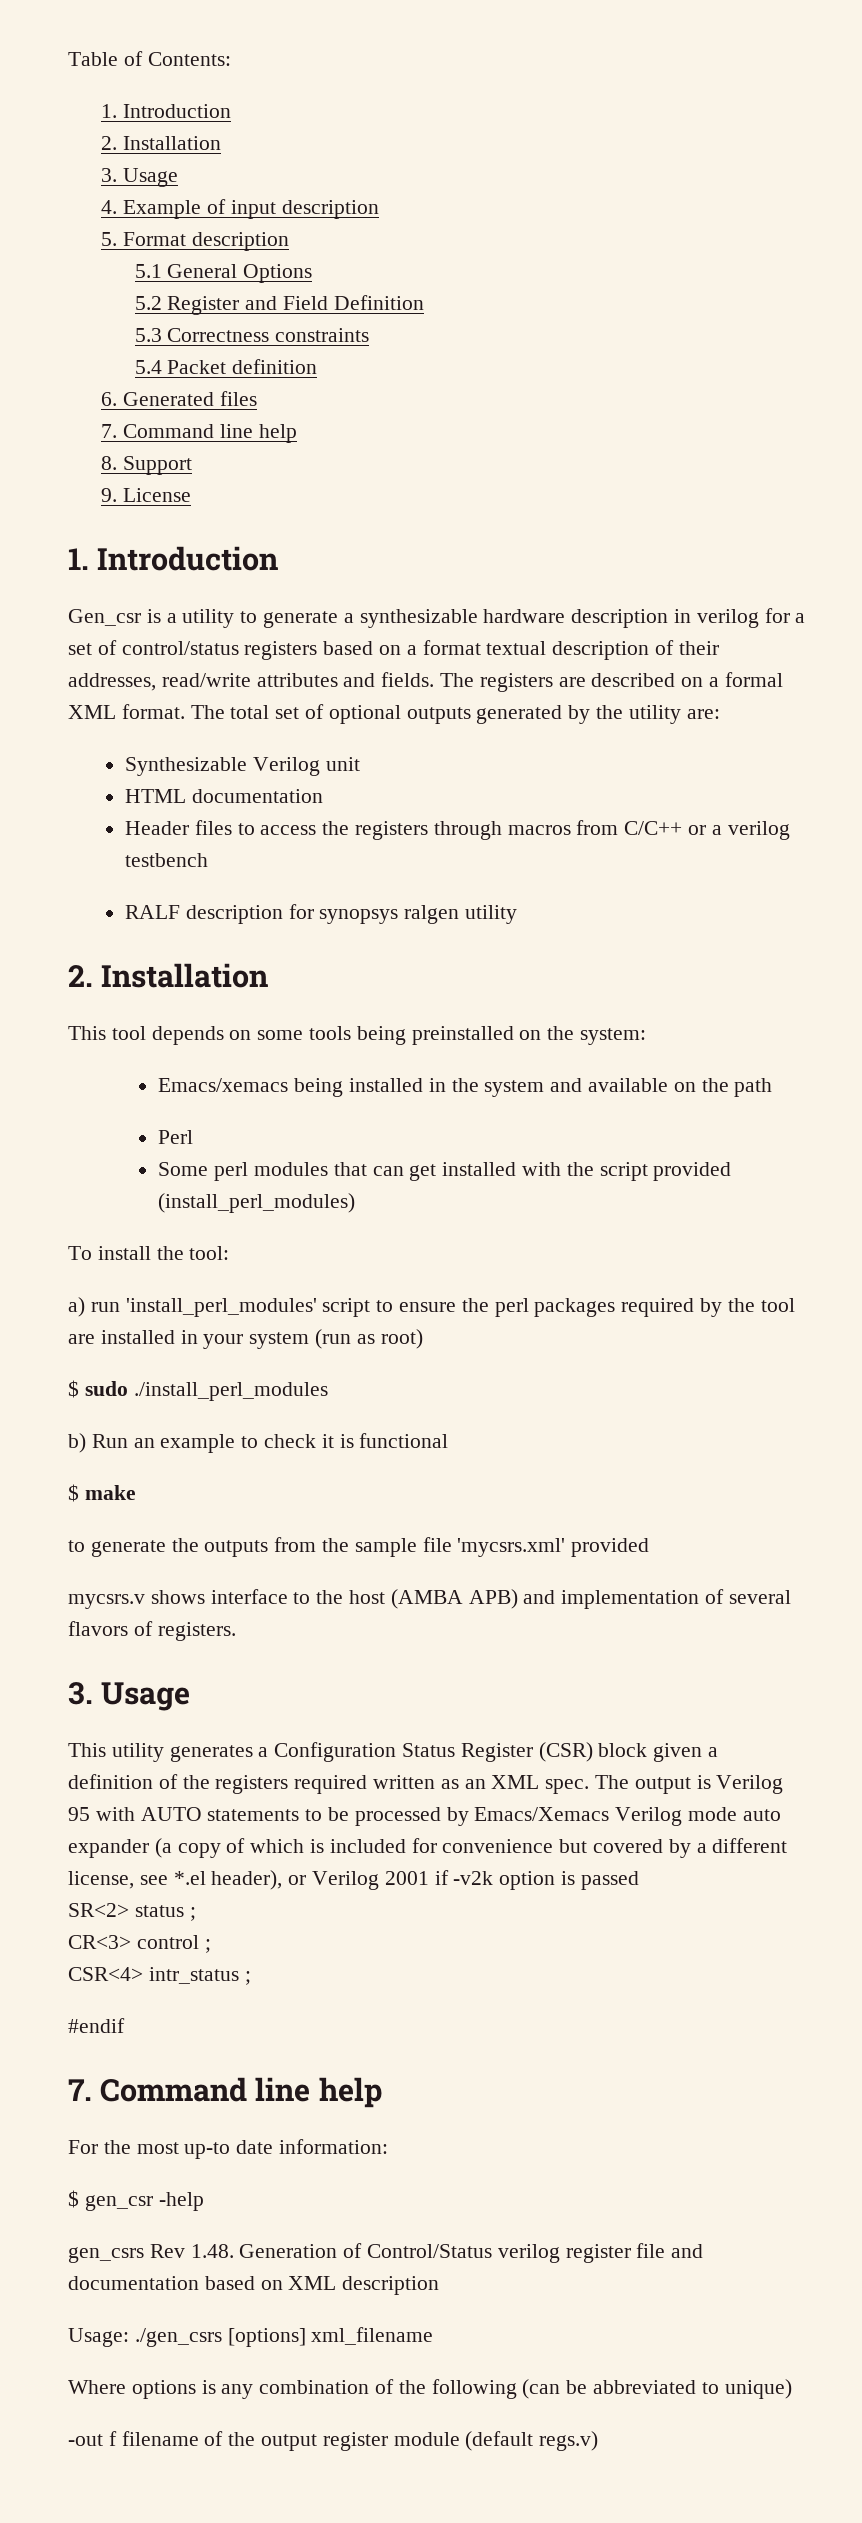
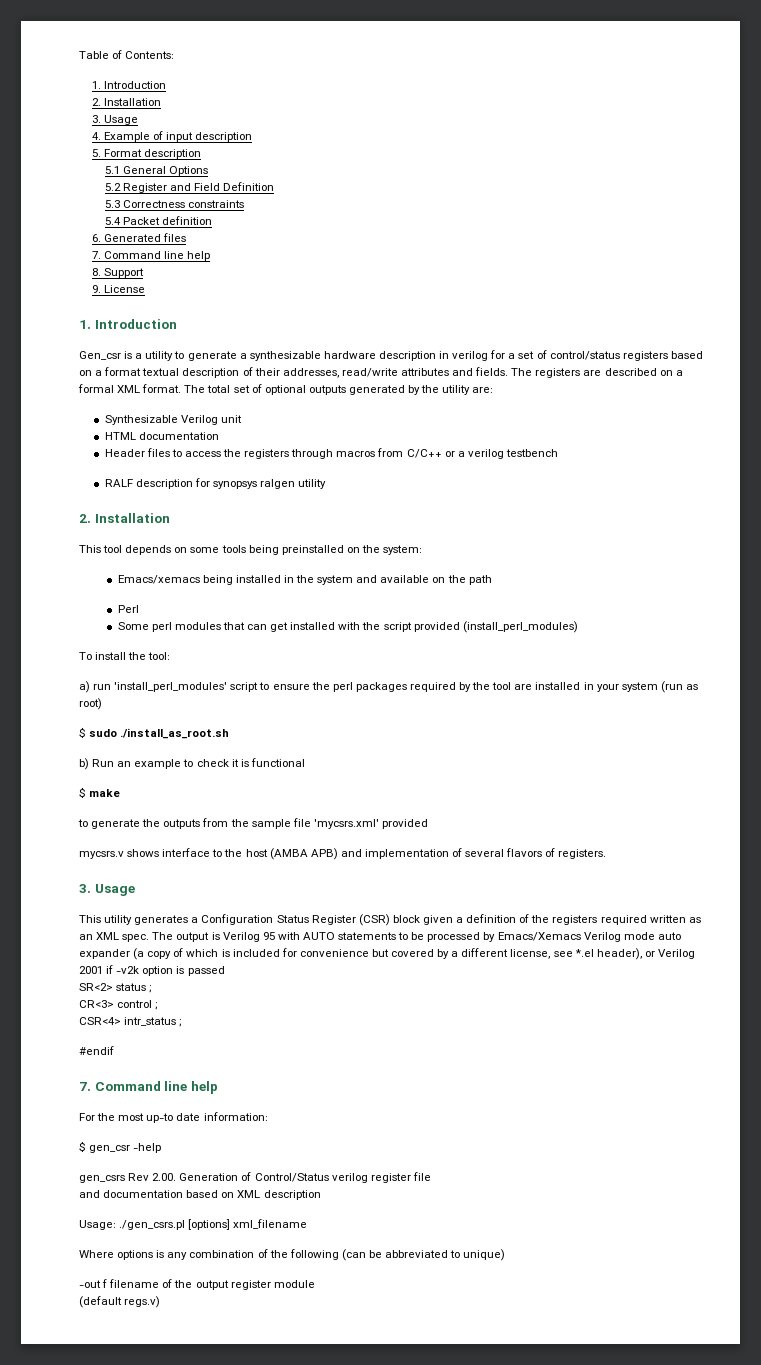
- $ sudo ./install_perl_modules
+ $ sudo ./install_as_root.sh
- gen_csrs Rev 1.48. Generation of Control/Status verilog register file and documentation based on XML description
+ gen_csrs Rev 2.00. Generation of Control/Status verilog register file
+ and documentation based on XML description
- Usage: ./gen_csrs [options] xml_filename
+ Usage: ./gen_csrs.pl [options] xml_filename
- -out f filename of the output register module (default regs.v)
+ -out f filename of the output register module
+ (default regs.v)

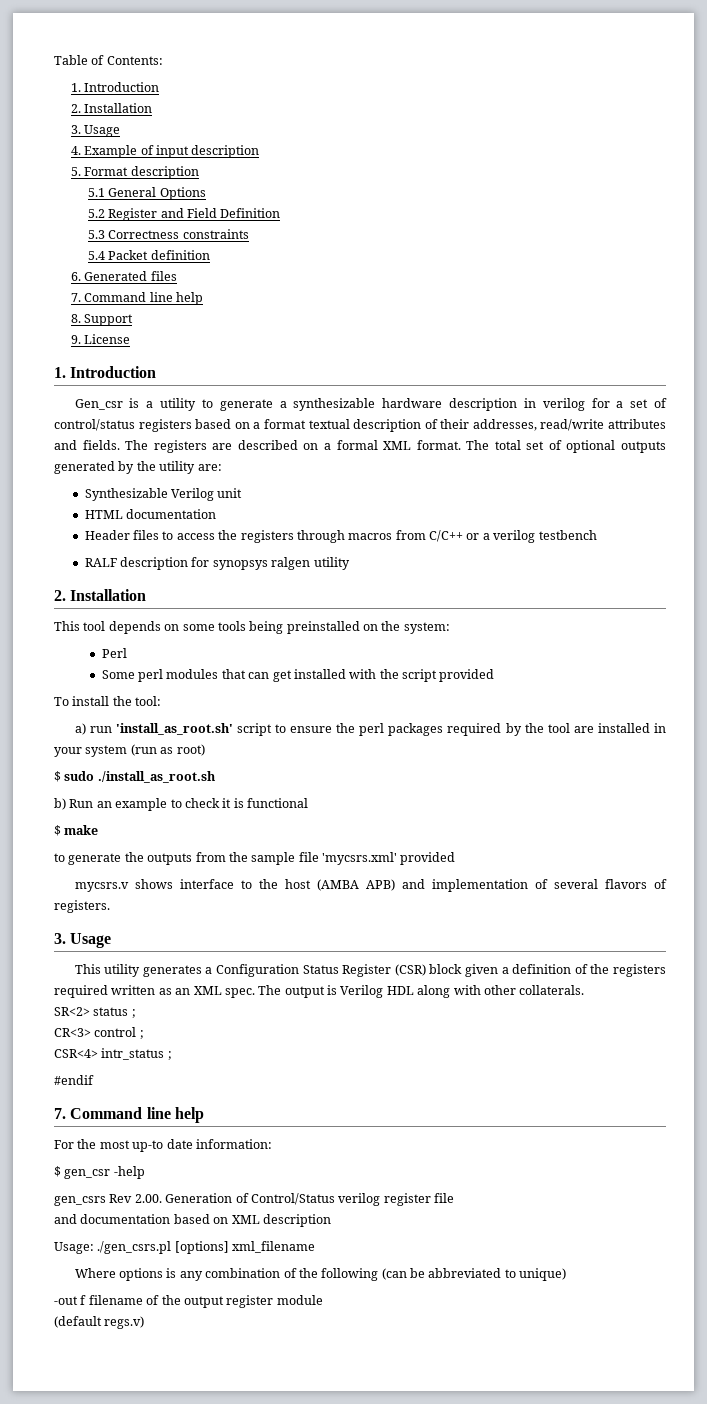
- Emacs/xemacs being installed in the system and available on the path
- Some perl modules that can get installed with the script provided (install_perl_modules)
+ Some perl modules that can get installed with the script provided
- a) run 'install_perl_modules' script to ensure the perl packages required by the tool are installed in your system (run as root)
+ a) run 'install_as_root.sh' script to ensure the perl packages required by the tool are installed in your system (run as root)
- The output is Verilog 95 with AUTO statements to be processed by Emacs/Xemacs Verilog mode auto expander (a copy of which is included for convenience but covered by a different license, see *.el header), or Verilog 2001 if -v2k option is passed
+ The output is Verilog HDL along with other collaterals.

